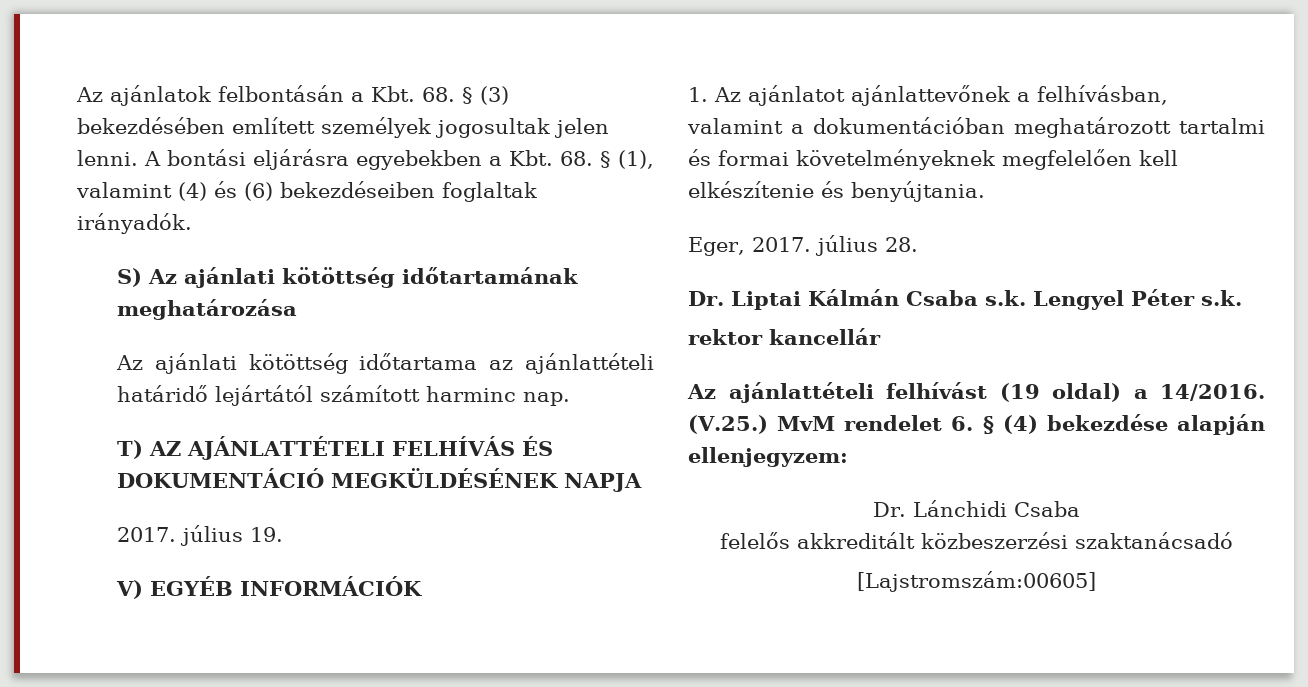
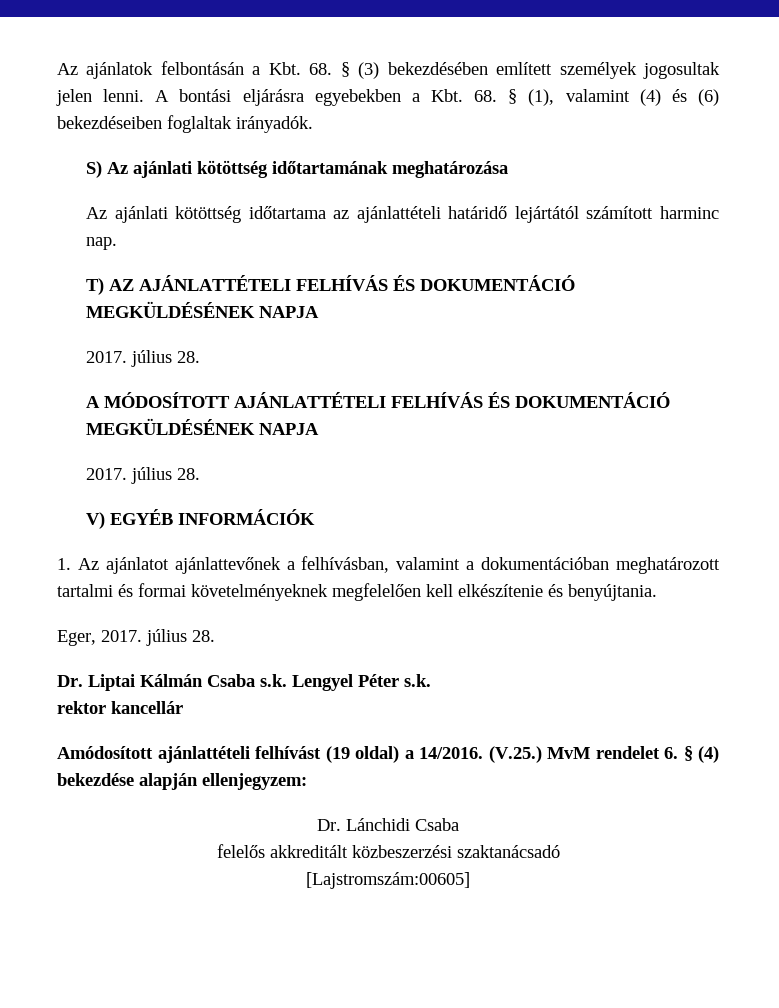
  T) AZ AJÁNLATTÉTELI FELHÍVÁS ÉS DOKUMENTÁCIÓ MEGKÜLDÉSÉNEK NAPJA
- 2017. július 19.
+ 2017. július 28.
+ A MÓDOSÍTOTT AJÁNLATTÉTELI FELHÍVÁS ÉS DOKUMENTÁCIÓ MEGKÜLDÉSÉNEK NAPJA
+ 2017. július 28.
- Az ajánlattételi felhívást (19 oldal) a 14/2016.
+ Amódosított ajánlattételi felhívást (19 oldal) a 14/2016.

